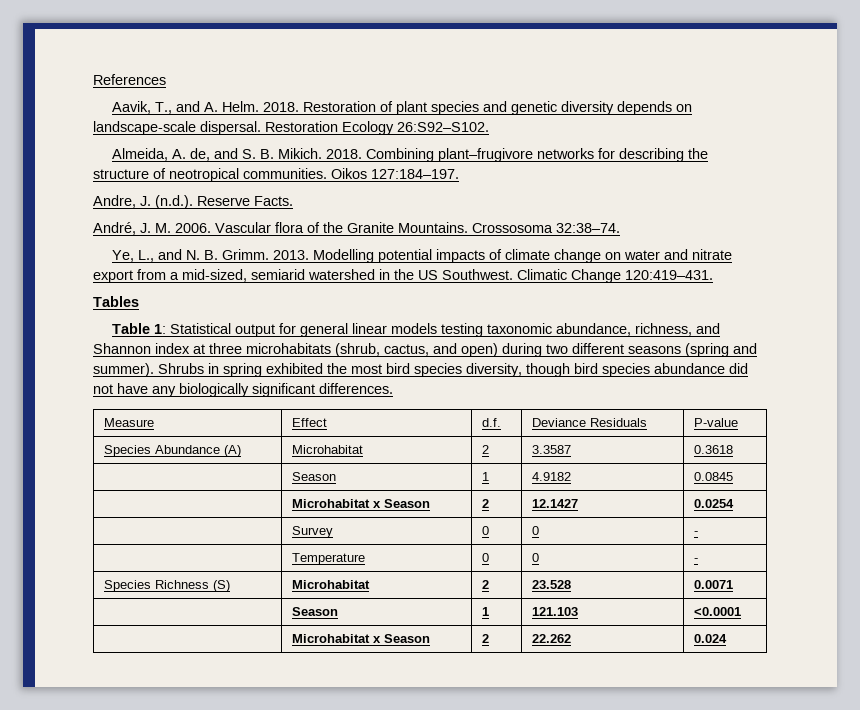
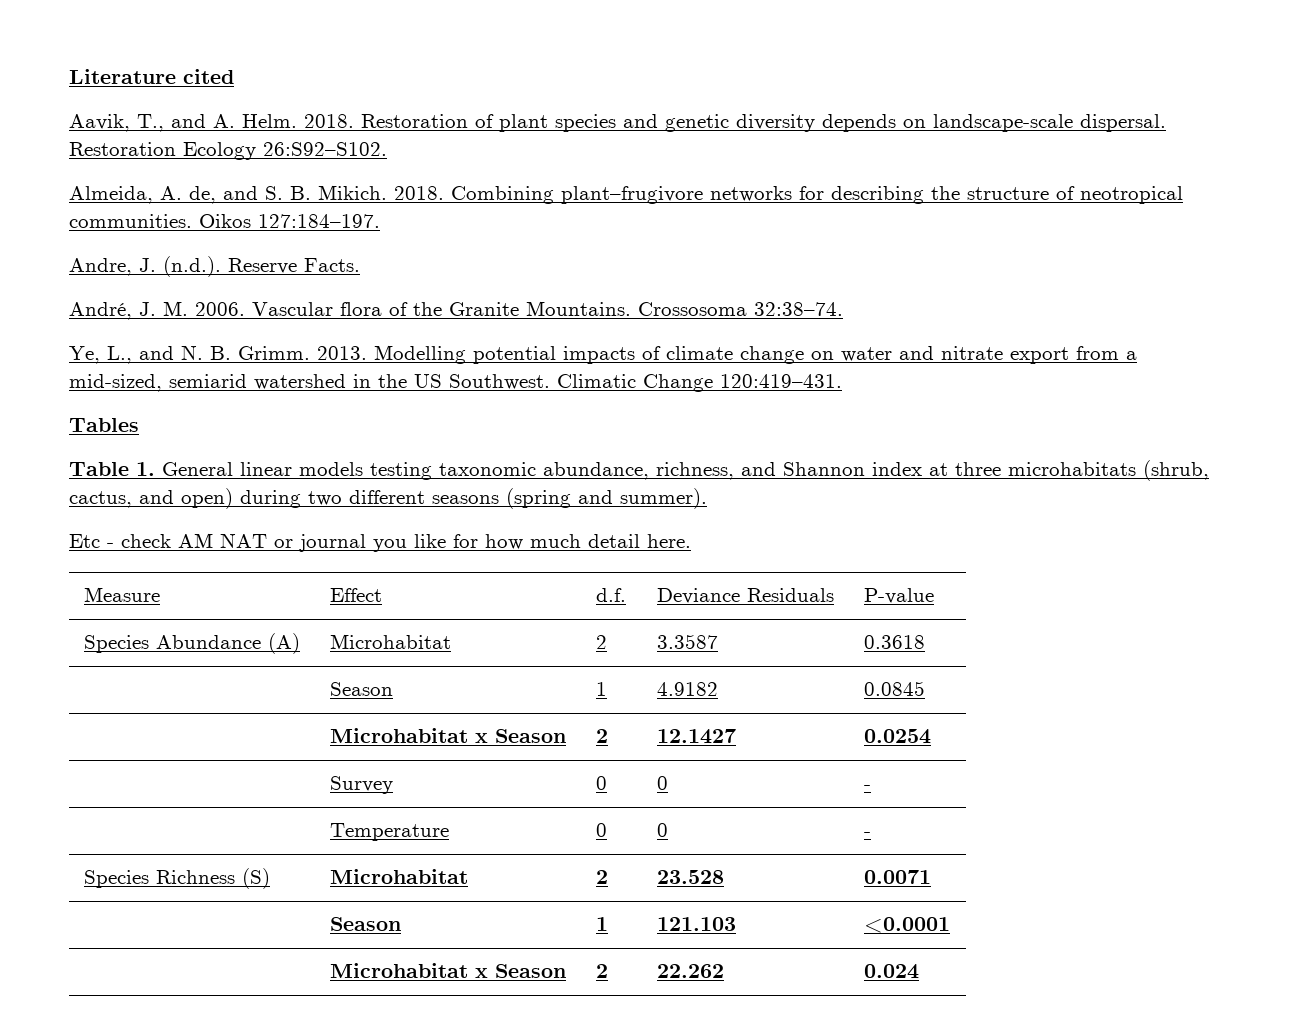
- References
+ Literature cited
- Table 1: Statistical output for general linear models testing taxonomic abundance, richness, and Shannon index at three microhabitats (shrub, cactus, and open) during two different seasons (spring and summer). Shrubs in spring exhibited the most bird species diversity, though bird species abundance did not have any biologically significant differences.
+ Table 1. General linear models testing taxonomic abundance, richness, and Shannon index at three microhabitats (shrub, cactus, and open) during two different seasons (spring and summer).
+ Etc - check AM NAT or journal you like for how much detail here.

